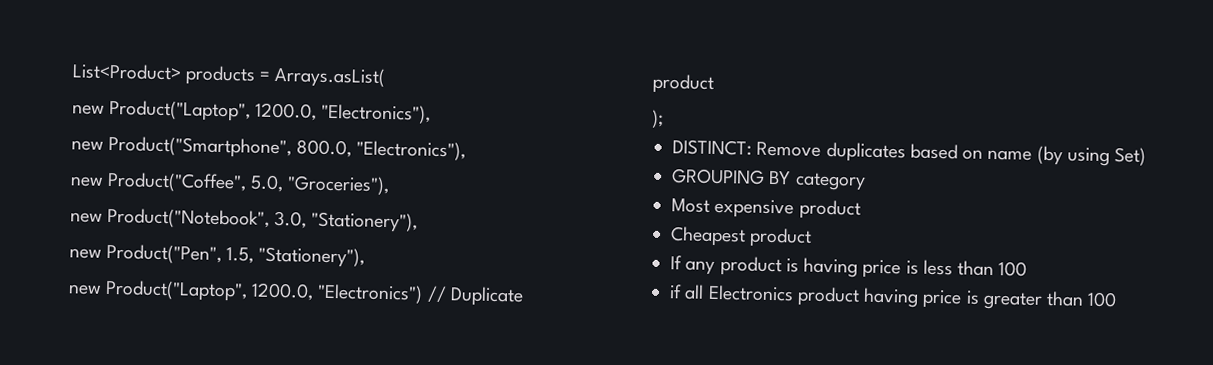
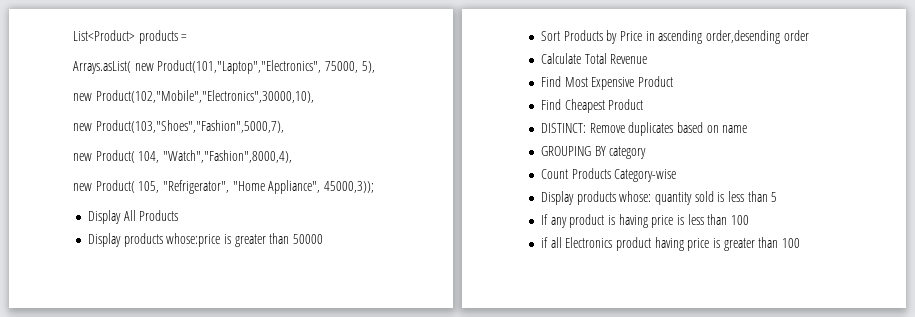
- List<Product> products = Arrays.asList(
- new Product("Laptop", 1200.0, "Electronics"),
- new Product("Smartphone", 800.0, "Electronics"),
- new Product("Coffee", 5.0, "Groceries"),
- new Product("Notebook", 3.0, "Stationery"),
- new Product("Pen", 1.5, "Stationery"),
- new Product("Laptop", 1200.0, "Electronics") // Duplicate product
- );
+ List<Product> products =
+ Arrays.asList( new Product(101,"Laptop","Electronics", 75000, 5),
+ new Product(102,"Mobile","Electronics",30000,10),
+ new Product(103,"Shoes","Fashion",5000,7),
+ new Product( 104, "Watch","Fashion",8000,4),
+ new Product( 105, "Refrigerator", "Home Appliance", 45000,3));
+ Display All Products
+ Display products whose:price is greater than 50000
+ Sort Products by Price in ascending order,desending order
+ Calculate Total Revenue
+ Find Most Expensive Product
+ Find Cheapest Product
- DISTINCT: Remove duplicates based on name (by using Set)
+ DISTINCT: Remove duplicates based on name
- Most expensive product
- Cheapest product
+ Count Products Category-wise
+ Display products whose: quantity sold is less than 5

